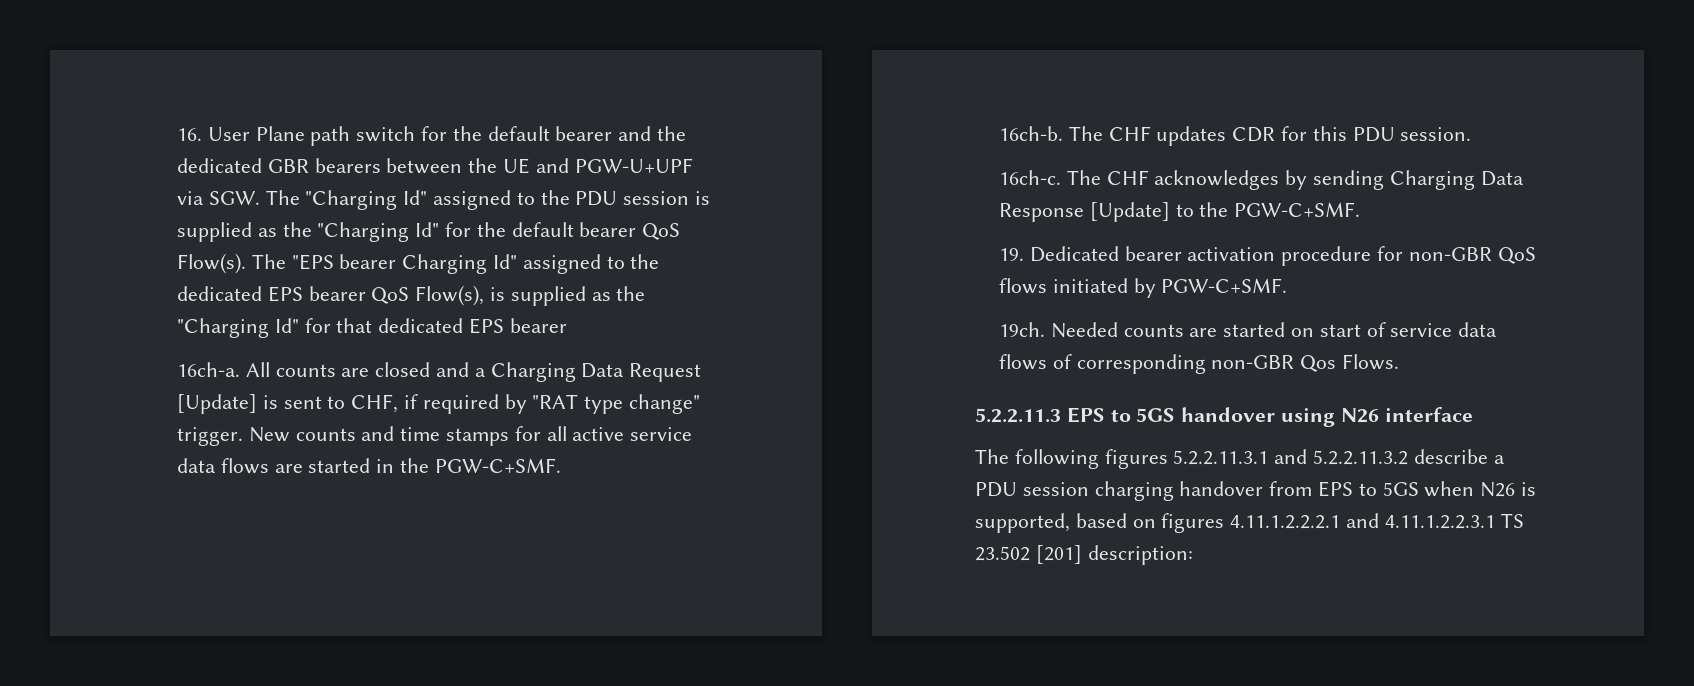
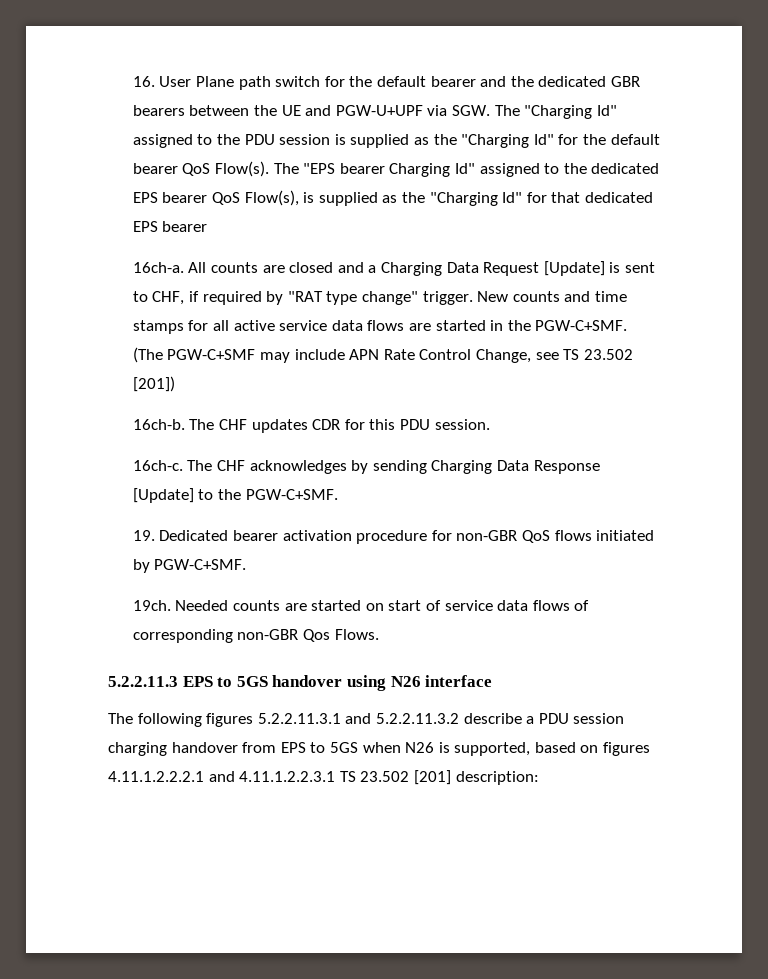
+ (The PGW-C+SMF may include APN Rate Control Change, see TS 23.502 [201])

